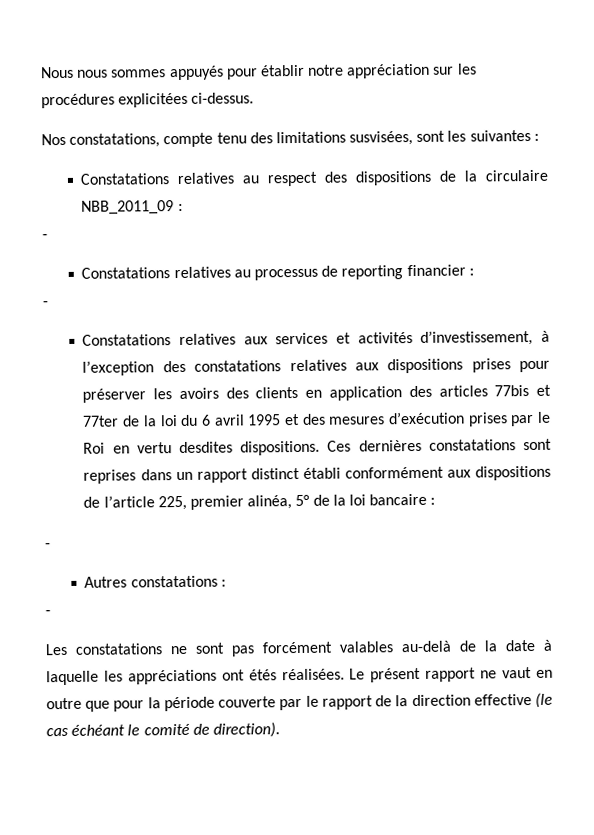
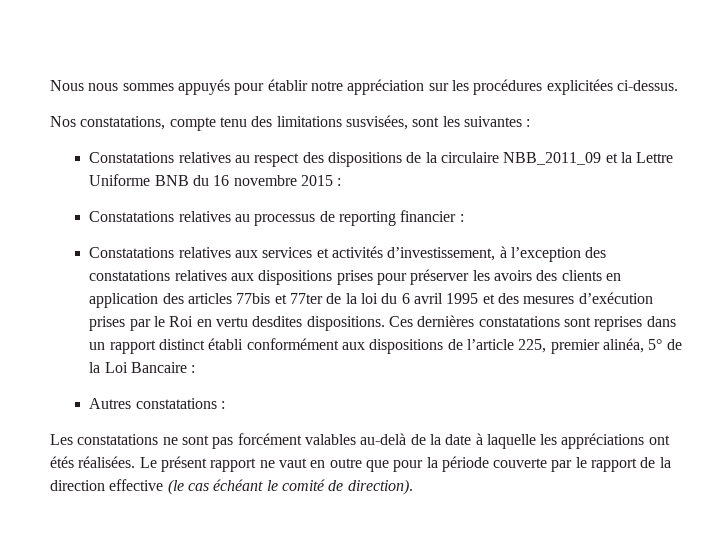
- Constatations relatives au respect des dispositions de la circulaire NBB_2011_09 :
- -
+ Constatations relatives au respect des dispositions de la circulaire NBB_2011_09 et la Lettre Uniforme BNB du 16 novembre 2015 :
  Constatations relatives au processus de reporting financier :
- -
- Ces dernières constatations sont reprises dans un rapport distinct établi conformément aux dispositions de l’article 225, premier alinéa, 5° de la loi bancaire :
- -
+ Ces dernières constatations sont reprises dans un rapport distinct établi conformément aux dispositions de l’article 225, premier alinéa, 5° de la Loi Bancaire :
  Autres constatations :
- -

